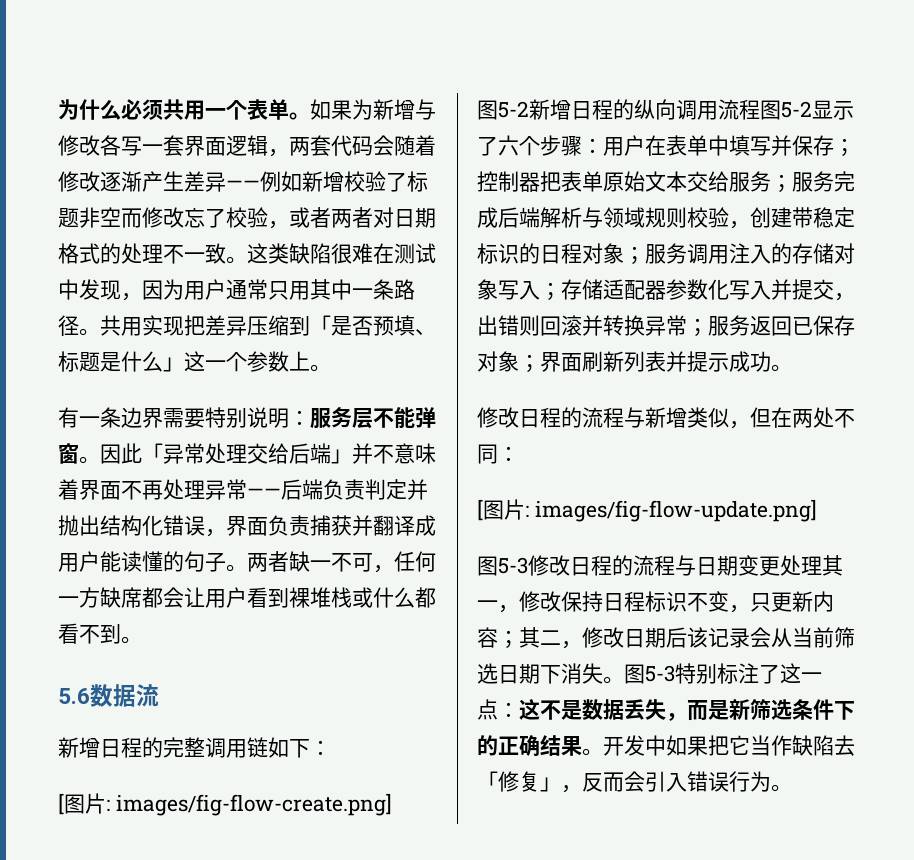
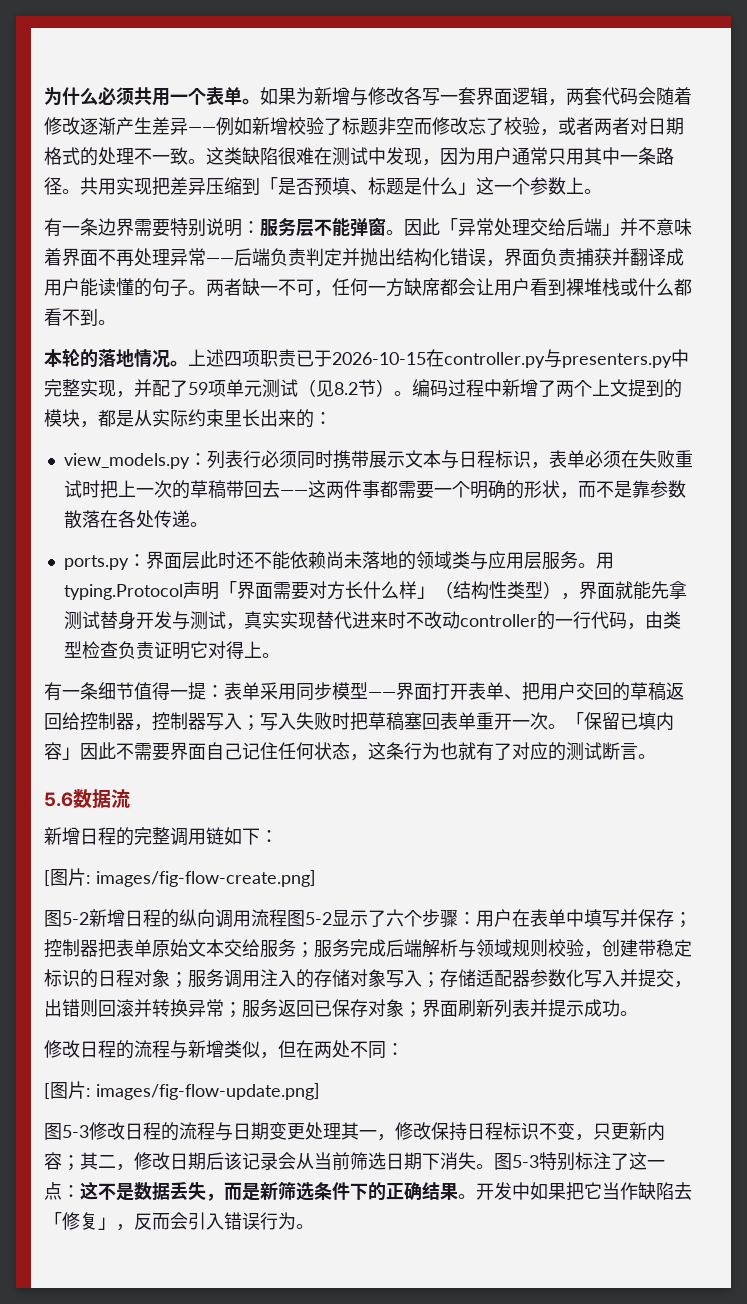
+ 本轮的落地情况。上述四项职责已于2026-10-15在controller.py与presenters.py中完整实现，并配了59项单元测试（见8.2节）。编码过程中新增了两个上文提到的模块，都是从实际约束里长出来的：
+ view_models.py：列表行必须同时携带展示文本与日程标识，表单必须在失败重试时把上一次的草稿带回去——这两件事都需要一个明确的形状，而不是靠参数散落在各处传递。
+ ports.py：界面层此时还不能依赖尚未落地的领域类与应用层服务。用typing.Protocol声明「界面需要对方长什么样」（结构性类型），界面就能先拿测试替身开发与测试，真实实现替代进来时不改动controller的一行代码，由类型检查负责证明它对得上。
+ 有一条细节值得一提：表单采用同步模型——界面打开表单、把用户交回的草稿返回给控制器，控制器写入；写入失败时把草稿塞回表单重开一次。「保留已填内容」因此不需要界面自己记住任何状态，这条行为也就有了对应的测试断言。

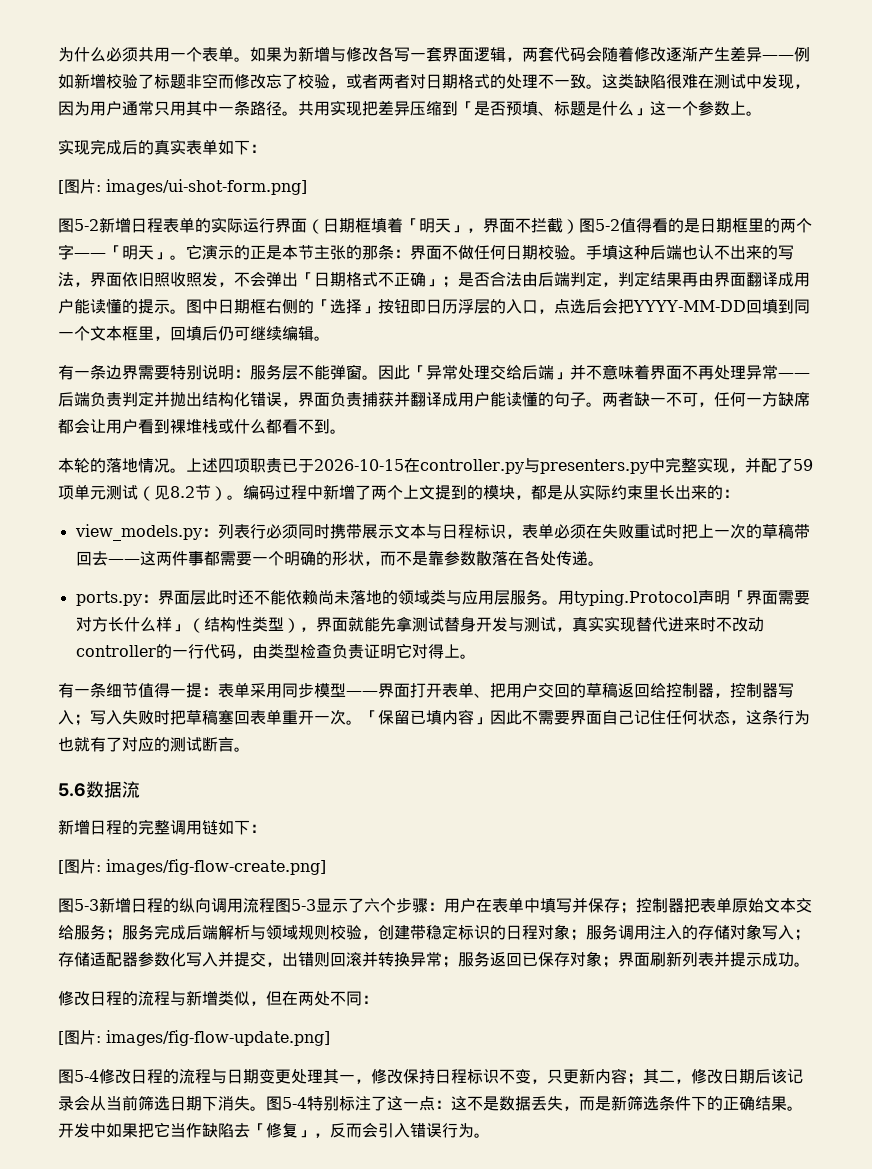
+ 实现完成后的真实表单如下：
+ [图片: images/ui-shot-form.png]
+ 图5-2新增日程表单的实际运行界面（日期框填着「明天」，界面不拦截）图5-2值得看的是日期框里的两个字——「明天」。它演示的正是本节主张的那条：界面不做任何日期校验。手填这种后端也认不出来的写法，界面依旧照收照发，不会弹出「日期格式不正确」；是否合法由后端判定，判定结果再由界面翻译成用户能读懂的提示。图中日期框右侧的「选择」按钮即日历浮层的入口，点选后会把YYYY-MM-DD回填到同一个文本框里，回填后仍可继续编辑。
- 图5-2新增日程的纵向调用流程图5-2显示了六个步骤：
+ 图5-3新增日程的纵向调用流程图5-3显示了六个步骤：
- 图5-3修改日程的流程与日期变更处理其一，修改保持日程标识不变，只更新内容；其二，修改日期后该记录会从当前筛选日期下消失。
+ 图5-4修改日程的流程与日期变更处理其一，修改保持日程标识不变，只更新内容；其二，修改日期后该记录会从当前筛选日期下消失。
- 图5-3特别标注了这一点：这不是数据丢失，而是新筛选条件下的正确结果。
+ 图5-4特别标注了这一点：这不是数据丢失，而是新筛选条件下的正确结果。

